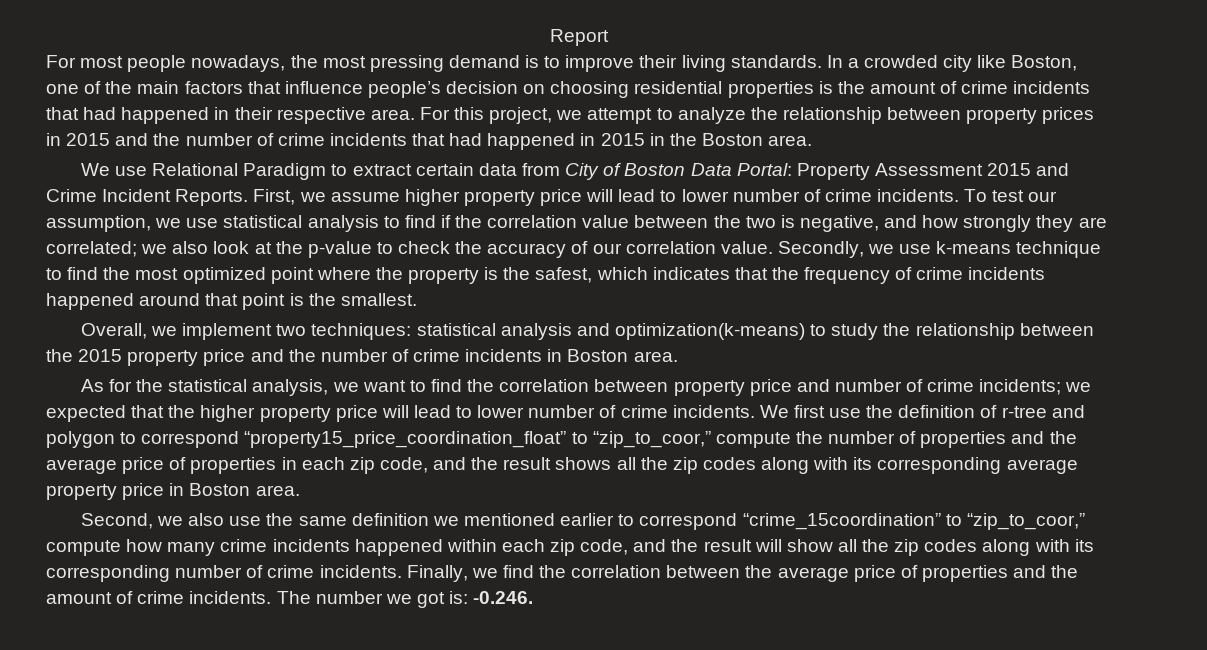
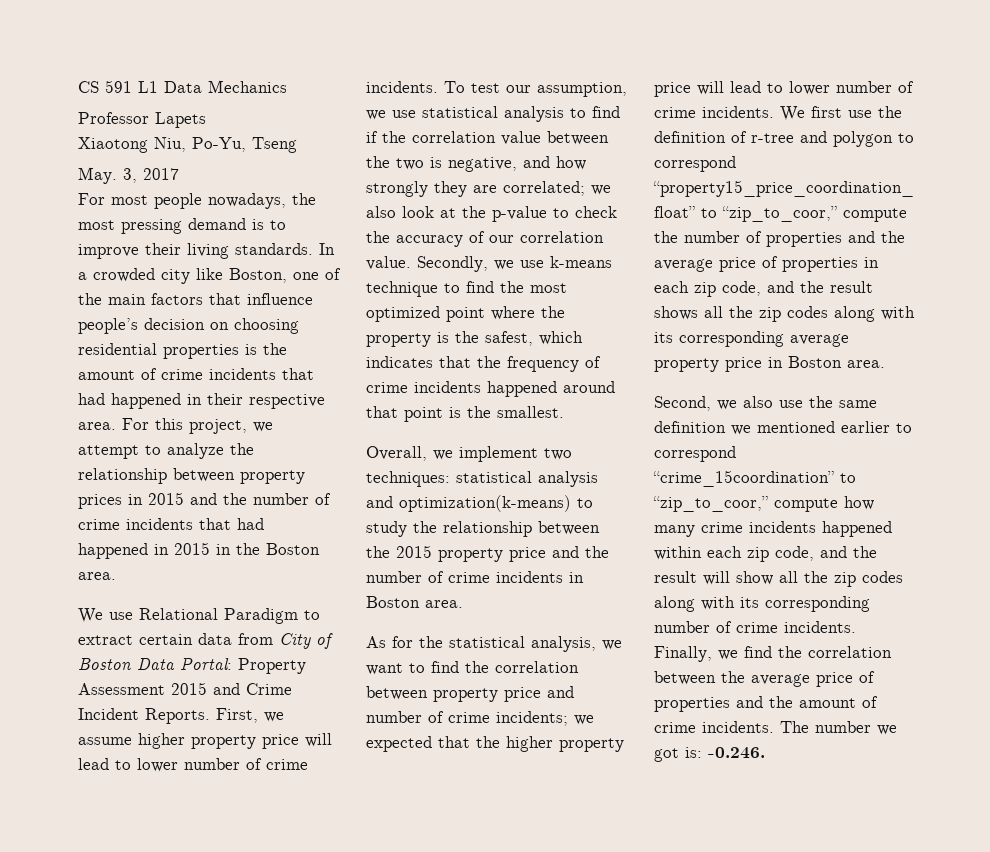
- Report
+ CS 591 L1 Data Mechanics
+ Professor Lapets
+ Xiaotong Niu, Po-Yu, Tseng
+ May. 3, 2017

